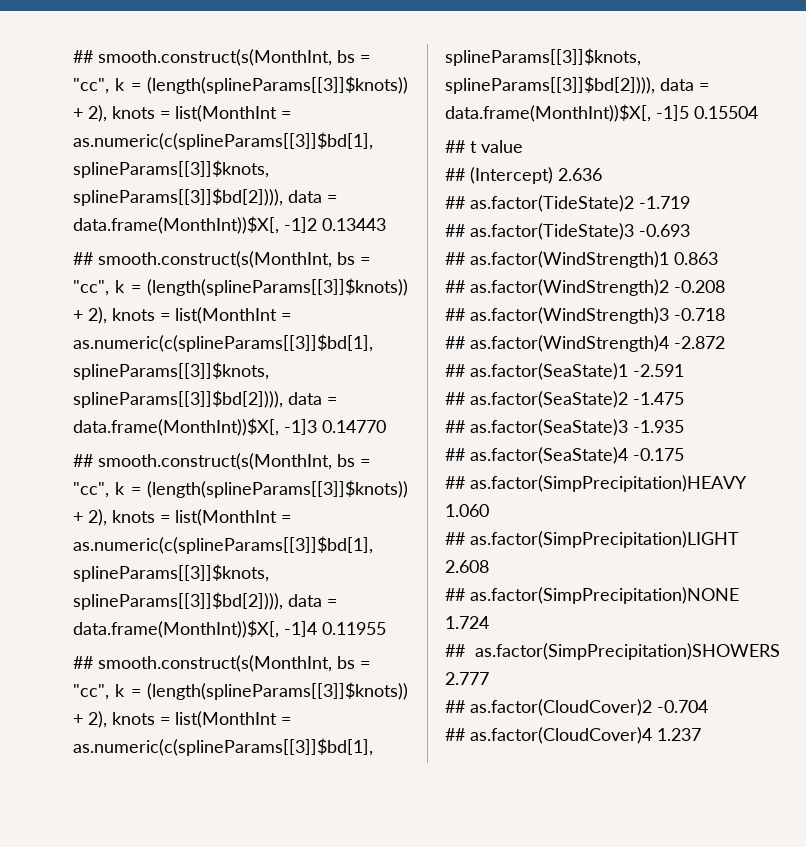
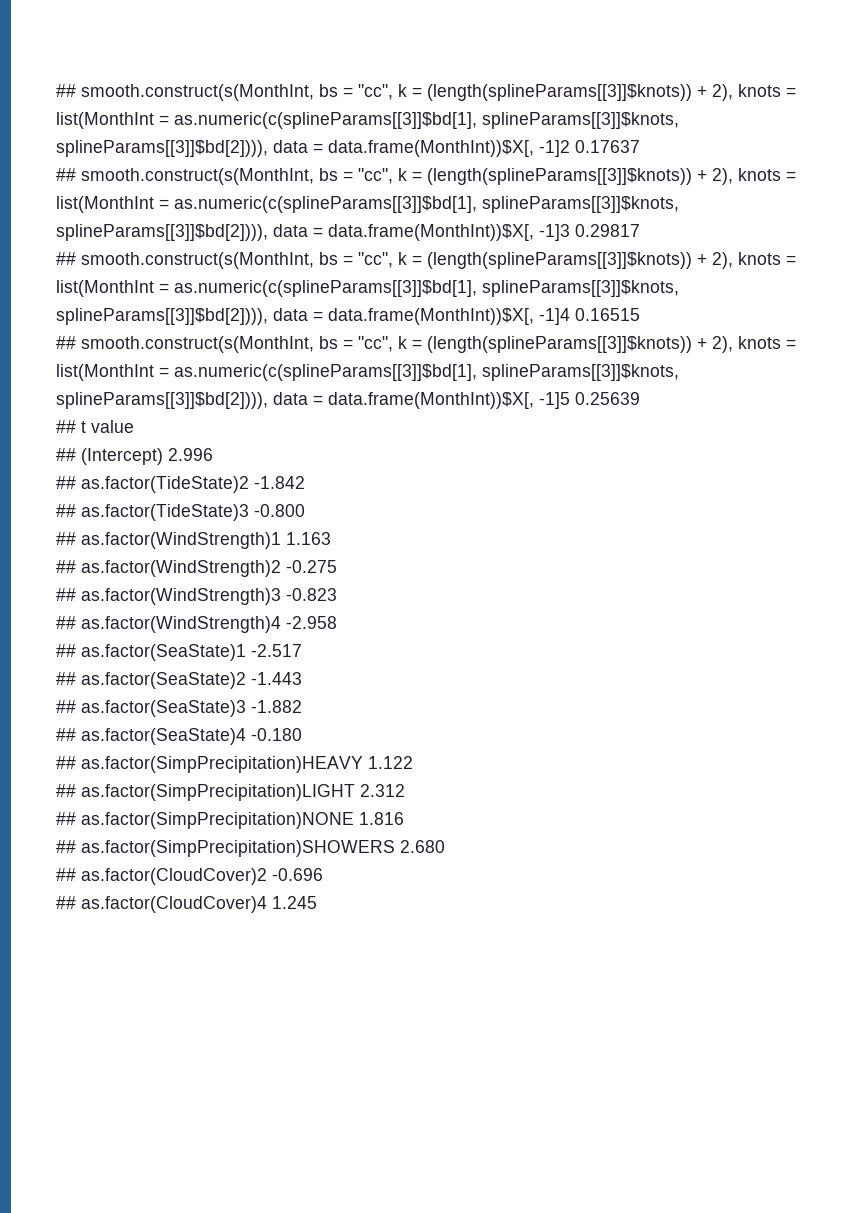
- ## smooth.construct(s(MonthInt, bs = "cc", k = (length(splineParams[[3]]$knots)) + 2), knots = list(MonthInt = as.numeric(c(splineParams[[3]]$bd[1], splineParams[[3]]$knots, splineParams[[3]]$bd[2]))), data = data.frame(MonthInt))$X[, -1]2 0.13443
+ ## smooth.construct(s(MonthInt, bs = "cc", k = (length(splineParams[[3]]$knots)) + 2), knots = list(MonthInt = as.numeric(c(splineParams[[3]]$bd[1], splineParams[[3]]$knots, splineParams[[3]]$bd[2]))), data = data.frame(MonthInt))$X[, -1]2 0.17637
- ## smooth.construct(s(MonthInt, bs = "cc", k = (length(splineParams[[3]]$knots)) + 2), knots = list(MonthInt = as.numeric(c(splineParams[[3]]$bd[1], splineParams[[3]]$knots, splineParams[[3]]$bd[2]))), data = data.frame(MonthInt))$X[, -1]3 0.14770
+ ## smooth.construct(s(MonthInt, bs = "cc", k = (length(splineParams[[3]]$knots)) + 2), knots = list(MonthInt = as.numeric(c(splineParams[[3]]$bd[1], splineParams[[3]]$knots, splineParams[[3]]$bd[2]))), data = data.frame(MonthInt))$X[, -1]3 0.29817
- ## smooth.construct(s(MonthInt, bs = "cc", k = (length(splineParams[[3]]$knots)) + 2), knots = list(MonthInt = as.numeric(c(splineParams[[3]]$bd[1], splineParams[[3]]$knots, splineParams[[3]]$bd[2]))), data = data.frame(MonthInt))$X[, -1]4 0.11955
+ ## smooth.construct(s(MonthInt, bs = "cc", k = (length(splineParams[[3]]$knots)) + 2), knots = list(MonthInt = as.numeric(c(splineParams[[3]]$bd[1], splineParams[[3]]$knots, splineParams[[3]]$bd[2]))), data = data.frame(MonthInt))$X[, -1]4 0.16515
- ## smooth.construct(s(MonthInt, bs = "cc", k = (length(splineParams[[3]]$knots)) + 2), knots = list(MonthInt = as.numeric(c(splineParams[[3]]$bd[1], splineParams[[3]]$knots, splineParams[[3]]$bd[2]))), data = data.frame(MonthInt))$X[, -1]5 0.15504
+ ## smooth.construct(s(MonthInt, bs = "cc", k = (length(splineParams[[3]]$knots)) + 2), knots = list(MonthInt = as.numeric(c(splineParams[[3]]$bd[1], splineParams[[3]]$knots, splineParams[[3]]$bd[2]))), data = data.frame(MonthInt))$X[, -1]5 0.25639
- ## (Intercept) 2.636
+ ## (Intercept) 2.996
- ## as.factor(TideState)2 -1.719
+ ## as.factor(TideState)2 -1.842
- ## as.factor(TideState)3 -0.693
+ ## as.factor(TideState)3 -0.800
- ## as.factor(WindStrength)1 0.863
+ ## as.factor(WindStrength)1 1.163
- ## as.factor(WindStrength)2 -0.208
+ ## as.factor(WindStrength)2 -0.275
- ## as.factor(WindStrength)3 -0.718
+ ## as.factor(WindStrength)3 -0.823
- ## as.factor(WindStrength)4 -2.872
+ ## as.factor(WindStrength)4 -2.958
- ## as.factor(SeaState)1 -2.591
+ ## as.factor(SeaState)1 -2.517
- ## as.factor(SeaState)2 -1.475
+ ## as.factor(SeaState)2 -1.443
- ## as.factor(SeaState)3 -1.935
+ ## as.factor(SeaState)3 -1.882
- ## as.factor(SeaState)4 -0.175
+ ## as.factor(SeaState)4 -0.180
- ## as.factor(SimpPrecipitation)HEAVY 1.060
+ ## as.factor(SimpPrecipitation)HEAVY 1.122
- ## as.factor(SimpPrecipitation)LIGHT 2.608
+ ## as.factor(SimpPrecipitation)LIGHT 2.312
- ## as.factor(SimpPrecipitation)NONE 1.724
+ ## as.factor(SimpPrecipitation)NONE 1.816
- ## as.factor(SimpPrecipitation)SHOWERS 2.777
+ ## as.factor(SimpPrecipitation)SHOWERS 2.680
- ## as.factor(CloudCover)2 -0.704
+ ## as.factor(CloudCover)2 -0.696
- ## as.factor(CloudCover)4 1.237
+ ## as.factor(CloudCover)4 1.245

